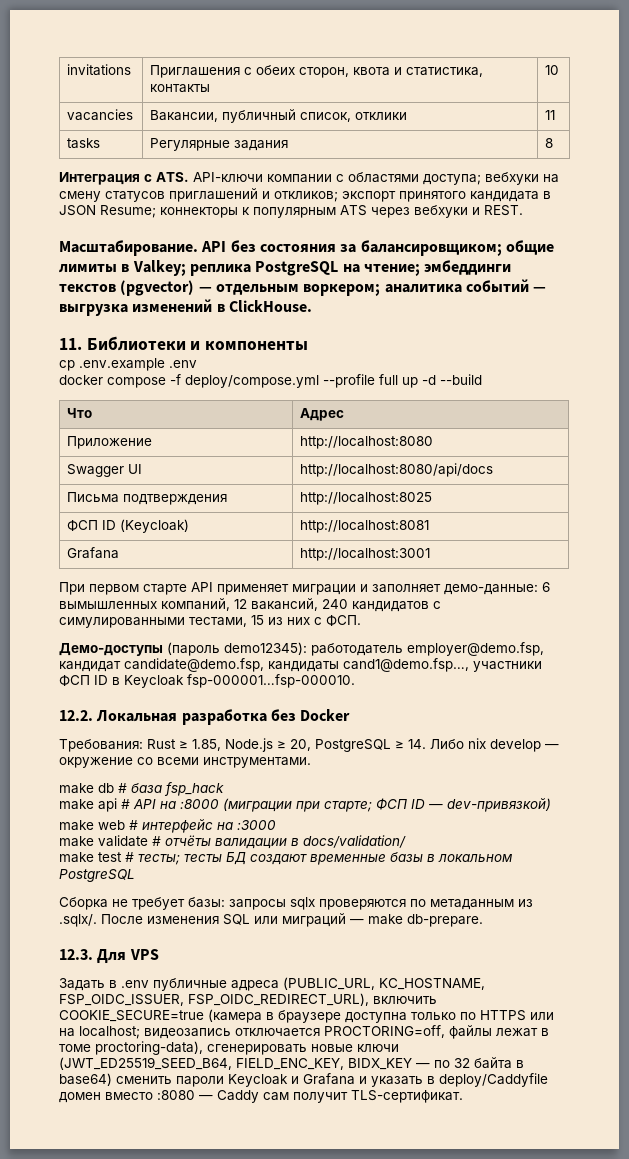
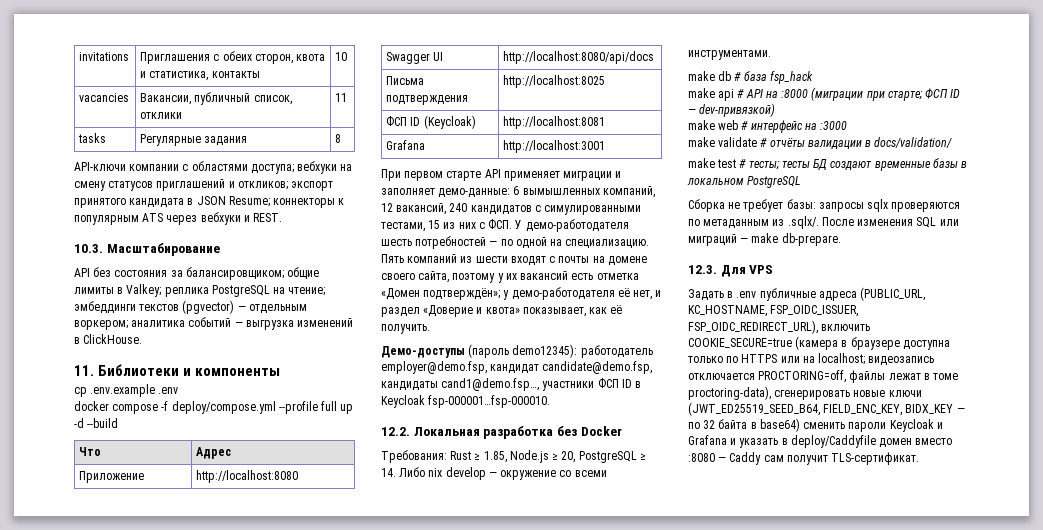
- Интеграция с ATS. API-ключи компании с областями доступа; вебхуки на смену статусов приглашений и откликов; экспорт принятого кандидата в JSON Resume; коннекторы к популярным ATS через вебхуки и REST.
+ API-ключи компании с областями доступа; вебхуки на смену статусов приглашений и откликов; экспорт принятого кандидата в JSON Resume; коннекторы к популярным ATS через вебхуки и REST.
- Масштабирование. API без состояния за балансировщиком; общие лимиты в Valkey; реплика PostgreSQL на чтение; эмбеддинги текстов (pgvector) — отдельным воркером; аналитика событий — выгрузка изменений в ClickHouse.
+ 10.3. Масштабирование
+ API без состояния за балансировщиком; общие лимиты в Valkey; реплика PostgreSQL на чтение; эмбеддинги текстов (pgvector) — отдельным воркером; аналитика событий — выгрузка изменений в ClickHouse.
- При первом старте API применяет миграции и заполняет демо-данные: 6 вымышленных компаний, 12 вакансий, 240 кандидатов с симулированными тестами, 15 из них с ФСП.
+ При первом старте API применяет миграции и заполняет демо-данные: 6 вымышленных компаний, 12 вакансий, 240 кандидатов с симулированными тестами, 15 из них с ФСП. У демо-работодателя шесть потребностей — по одной на специализацию. Пять компаний из шести входят с почты на домене своего сайта, поэтому у их вакансий есть отметка «Домен подтверждён»; у демо-работодателя её нет, и раздел «Доверие и квота» показывает, как её получить.

